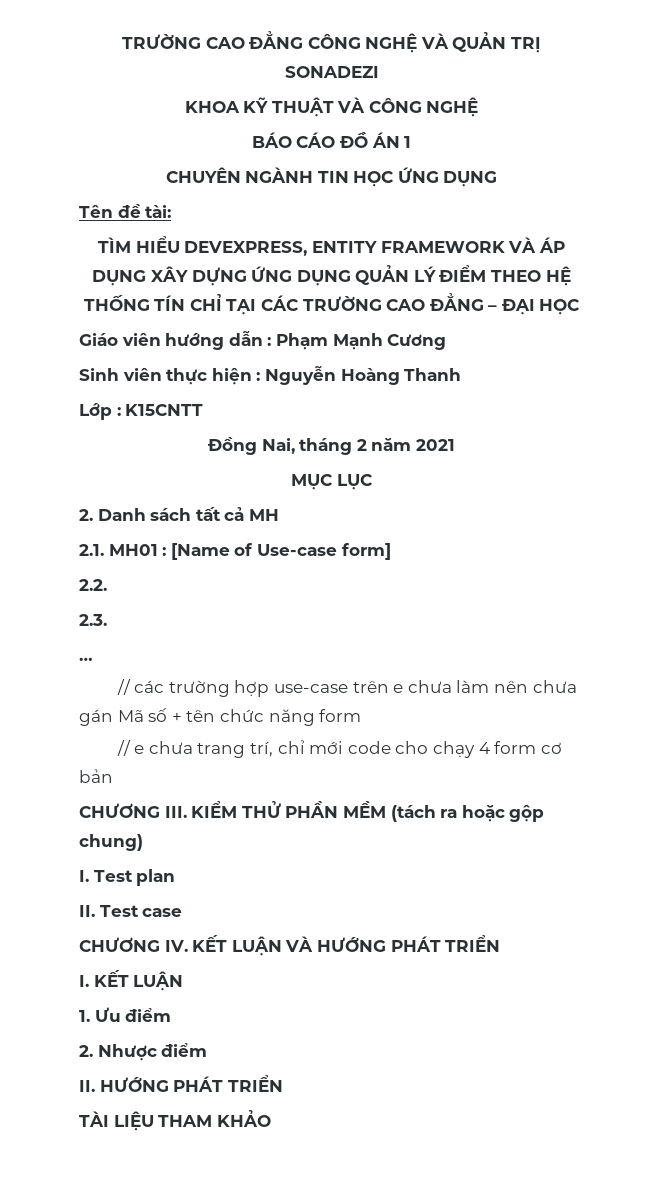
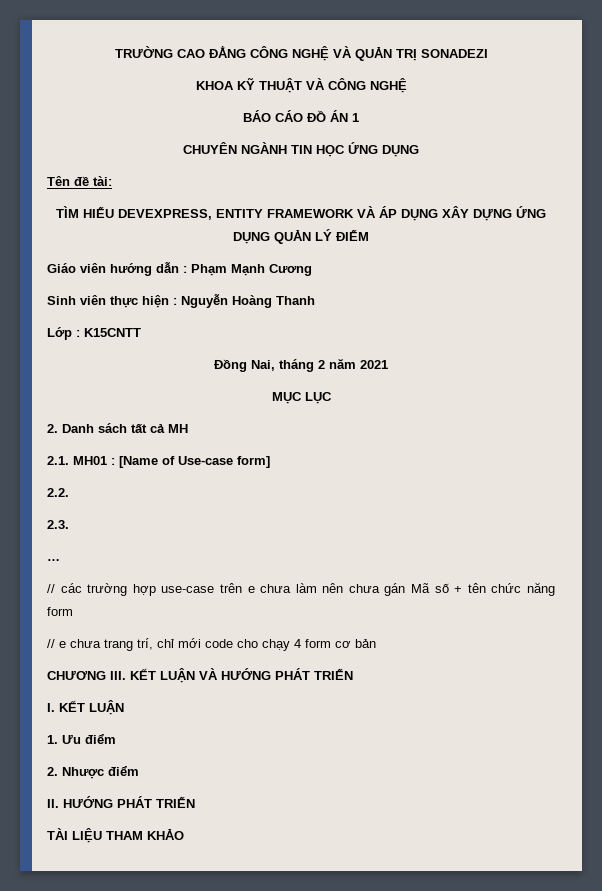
- TÌM HIỂU DEVEXPRESS, ENTITY FRAMEWORK VÀ ÁP DỤNG XÂY DỰNG ỨNG DỤNG QUẢN LÝ ĐIỂM THEO HỆ THỐNG TÍN CHỈ TẠI CÁC TRƯỜNG CAO ĐẲNG – ĐẠI HỌC
+ TÌM HIỂU DEVEXPRESS, ENTITY FRAMEWORK VÀ ÁP DỤNG XÂY DỰNG ỨNG DỤNG QUẢN LÝ ĐIỂM
- CHƯƠNG III. KIỂM THỬ PHẦN MỀM (tách ra hoặc gộp chung)
- I. Test plan
- II. Test case
- CHƯƠNG IV. KẾT LUẬN VÀ HƯỚNG PHÁT TRIỂN
+ CHƯƠNG III. KẾT LUẬN VÀ HƯỚNG PHÁT TRIỂN

